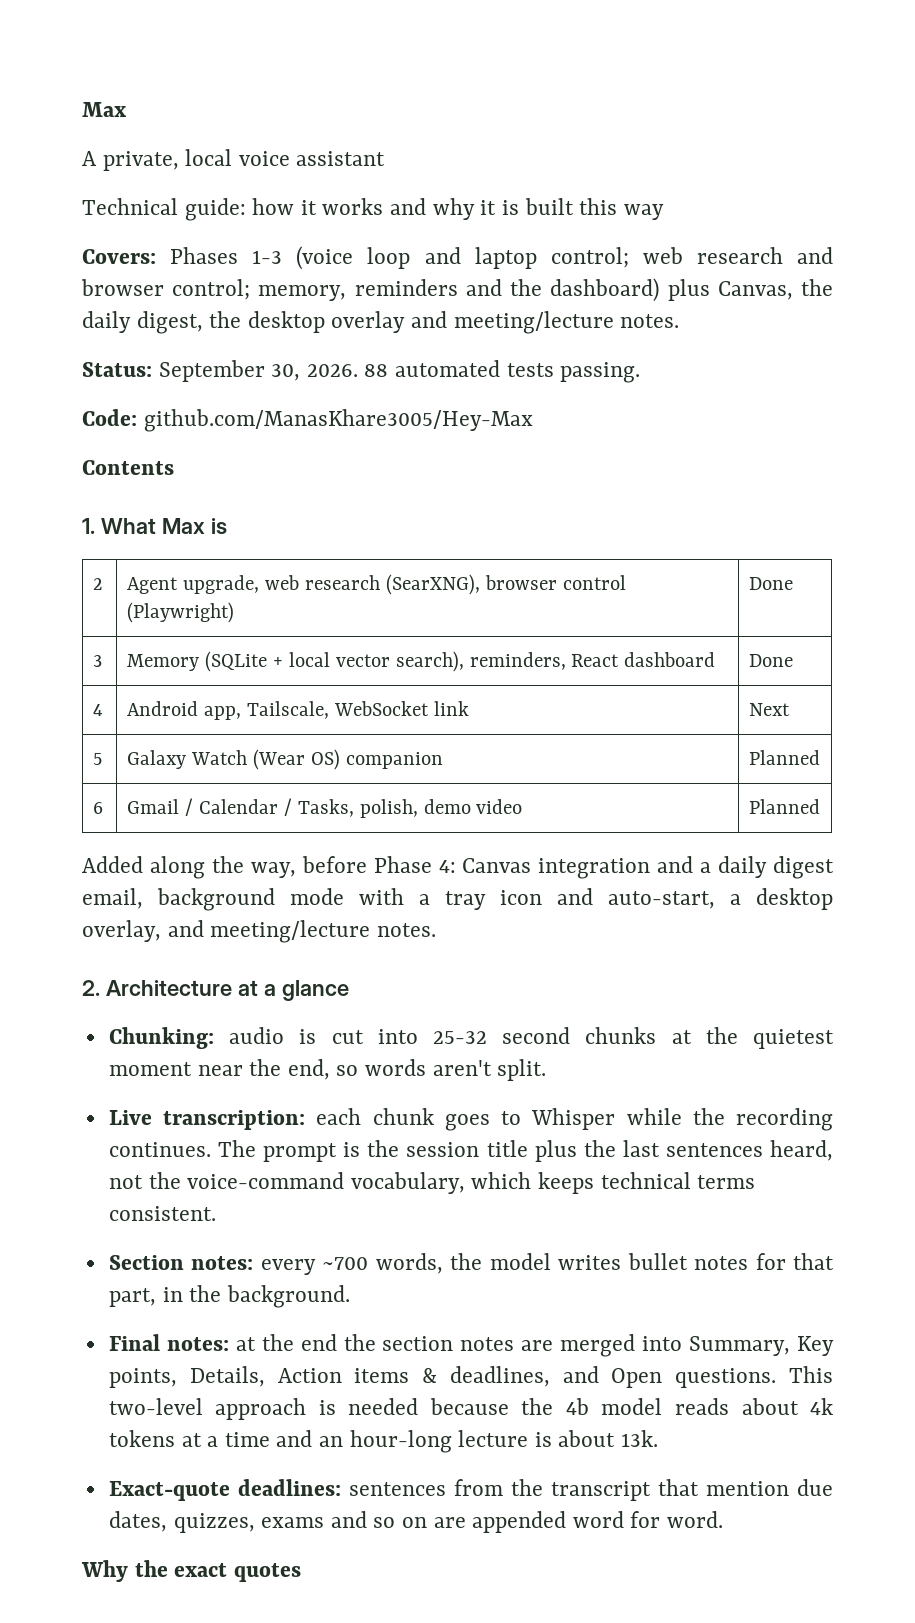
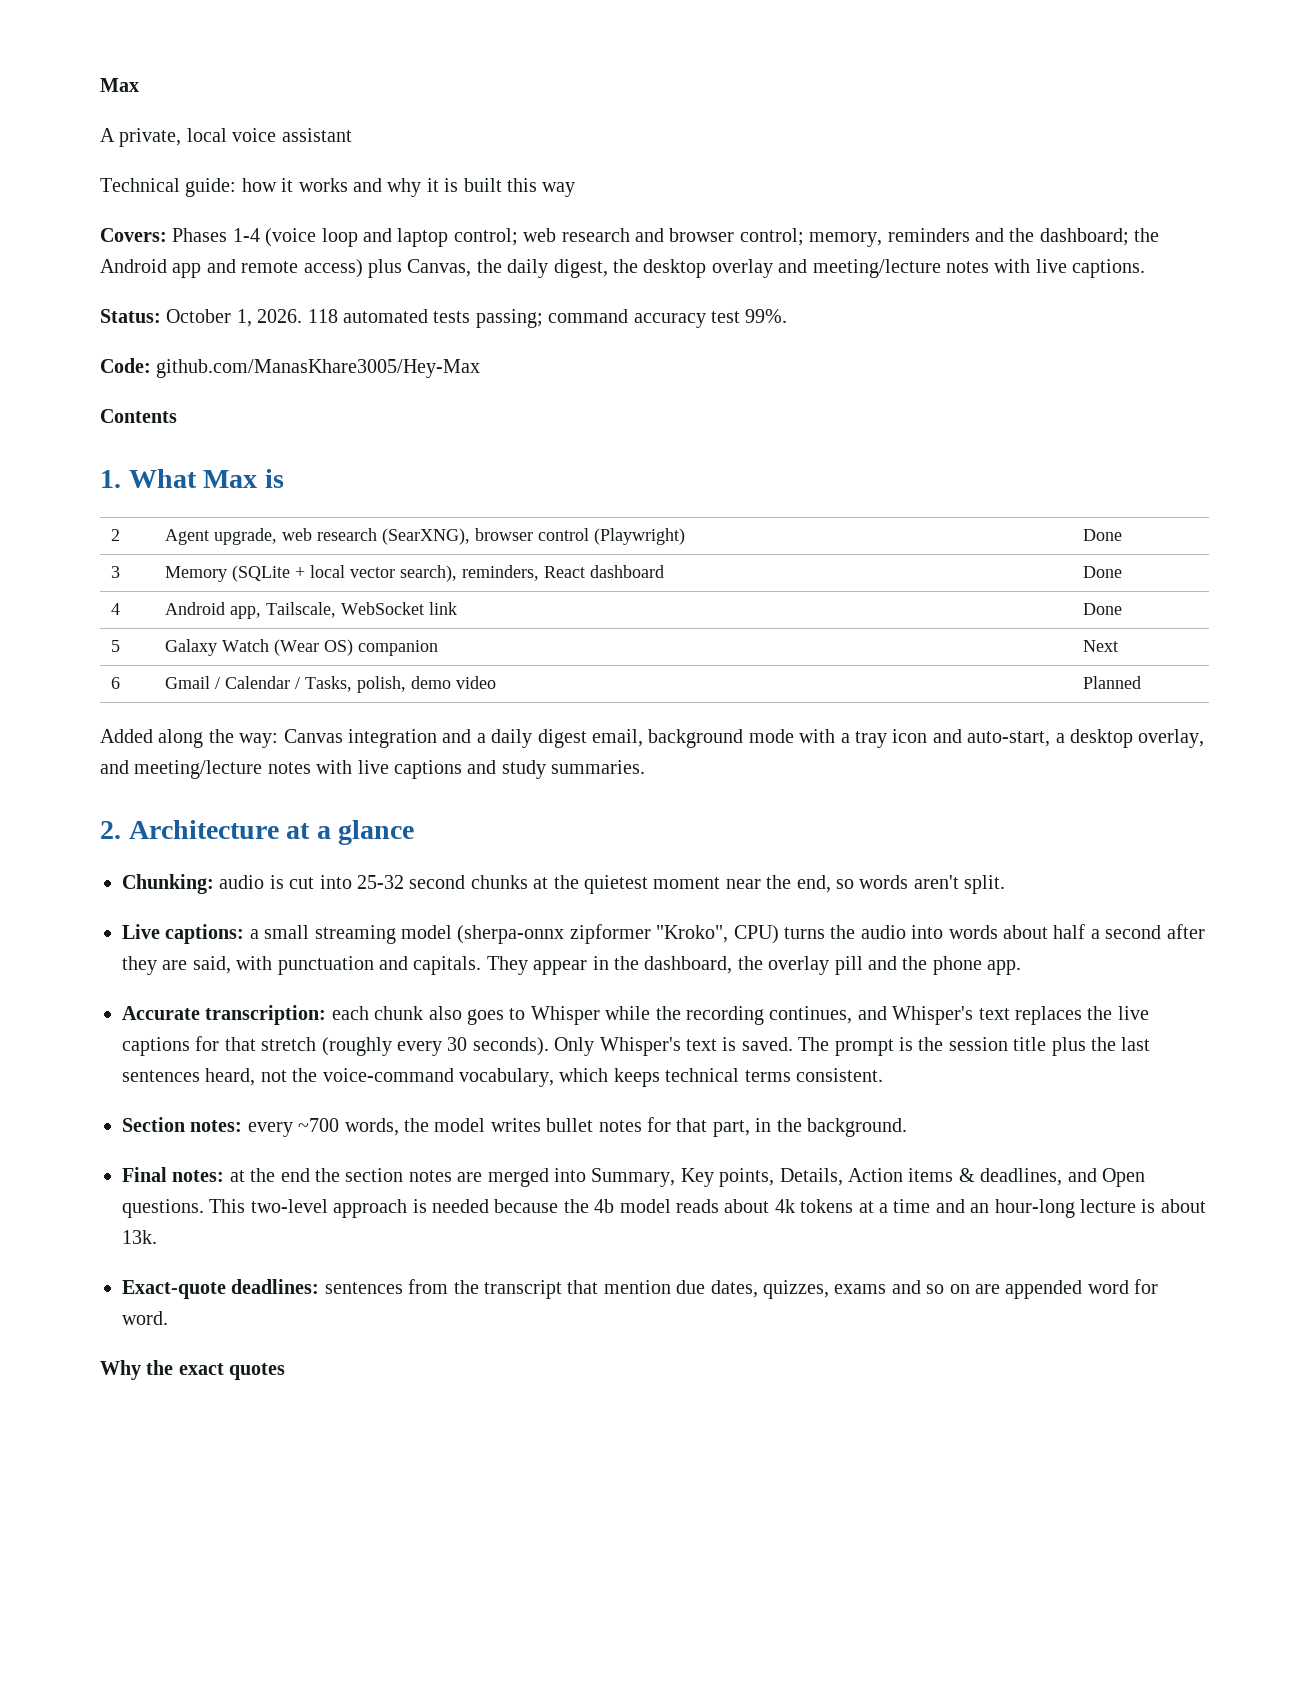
- Covers: Phases 1-3 (voice loop and laptop control; web research and browser control; memory, reminders and the dashboard) plus Canvas, the daily digest, the desktop overlay and meeting/lecture notes.
- Status: September 30, 2026. 88 automated tests passing.
+ Covers: Phases 1-4 (voice loop and laptop control; web research and browser control; memory, reminders and the dashboard; the Android app and remote access) plus Canvas, the daily digest, the desktop overlay and meeting/lecture notes with live captions.
+ Status: October 1, 2026. 118 automated tests passing; command accuracy test 99%.
- 4 | Android app, Tailscale, WebSocket link | Next
+ 4 | Android app, Tailscale, WebSocket link | Done
- 5 | Galaxy Watch (Wear OS) companion | Planned
+ 5 | Galaxy Watch (Wear OS) companion | Next
- Added along the way, before Phase 4: Canvas integration and a daily digest email, background mode with a tray icon and auto-start, a desktop overlay, and meeting/lecture notes.
+ Added along the way: Canvas integration and a daily digest email, background mode with a tray icon and auto-start, a desktop overlay, and meeting/lecture notes with live captions and study summaries.
- Live transcription: each chunk goes to Whisper while the recording continues.
+ Live captions: a small streaming model (sherpa-onnx zipformer "Kroko", CPU) turns the audio into words about half a second after they are said, with punctuation and capitals. They appear in the dashboard, the overlay pill and the phone app.
+ Accurate transcription: each chunk also goes to Whisper while the recording continues, and Whisper's text replaces the live captions for that stretch (roughly every 30 seconds). Only Whisper's text is saved.

